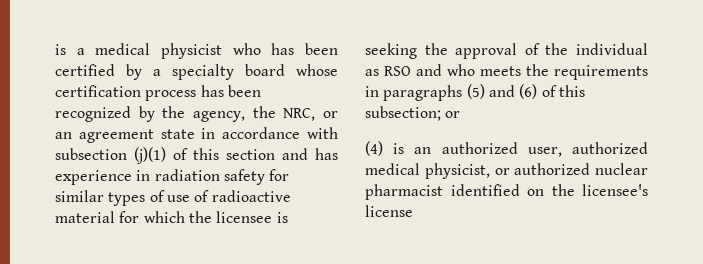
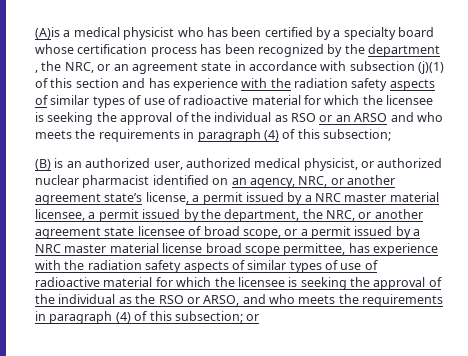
- is a medical physicist who has been certified by a specialty board whose certification process has been recognized by the agency, the NRC, or an agreement state in accordance with subsection (j)(1) of this section and has experience in radiation safety for similar types of use of radioactive material for which the licensee is seeking the approval of the individual as RSO and who meets the requirements in paragraphs (5) and (6) of this subsection; or
- (4) is an authorized user, authorized medical physicist, or authorized nuclear pharmacist identified on the licensee's license
+ (A)is a medical physicist who has been certified by a specialty board whose certification process has been recognized by the department , the NRC, or an agreement state in accordance with subsection (j)(1) of this section and has experience with the radiation safety aspects of similar types of use of radioactive material for which the licensee is seeking the approval of the individual as RSO or an ARSO and who meets the requirements in paragraph (4) of this subsection;
+ (B) is an authorized user, authorized medical physicist, or authorized nuclear pharmacist identified on an agency, NRC, or another agreement state’s license, a permit issued by a NRC master material licensee, a permit issued by the department, the NRC, or another agreement state licensee of broad scope, or a permit issued by a NRC master material license broad scope permittee, has experience with the radiation safety aspects of similar types of use of radioactive material for which the licensee is seeking the approval of the individual as the RSO or ARSO, and who meets the requirements in paragraph (4) of this subsection; or

